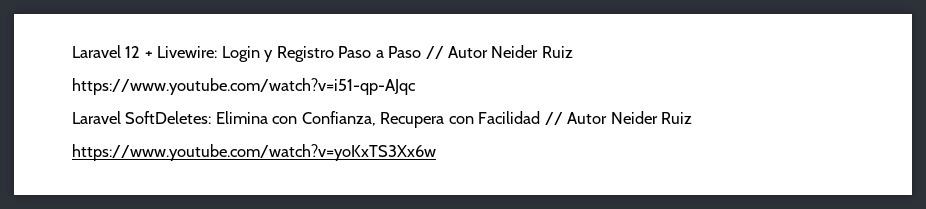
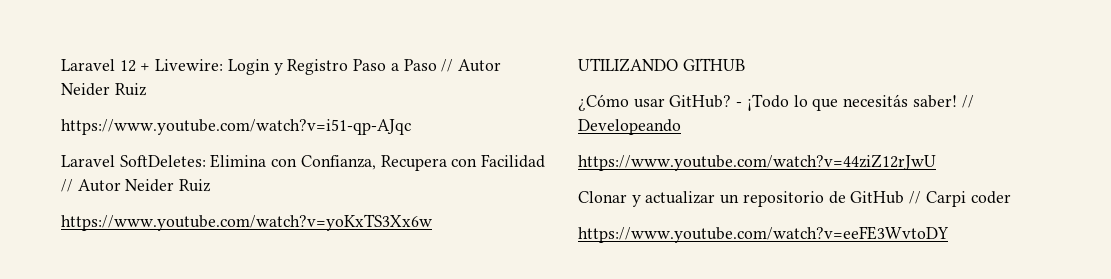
+ UTILIZANDO GITHUB
+ ¿Cómo usar GitHub? - ¡Todo lo que necesitás saber! // Developeando
+ https://www.youtube.com/watch?v=44ziZ12rJwU
+ Clonar y actualizar un repositorio de GitHub // Carpi coder
+ https://www.youtube.com/watch?v=eeFE3WvtoDY

